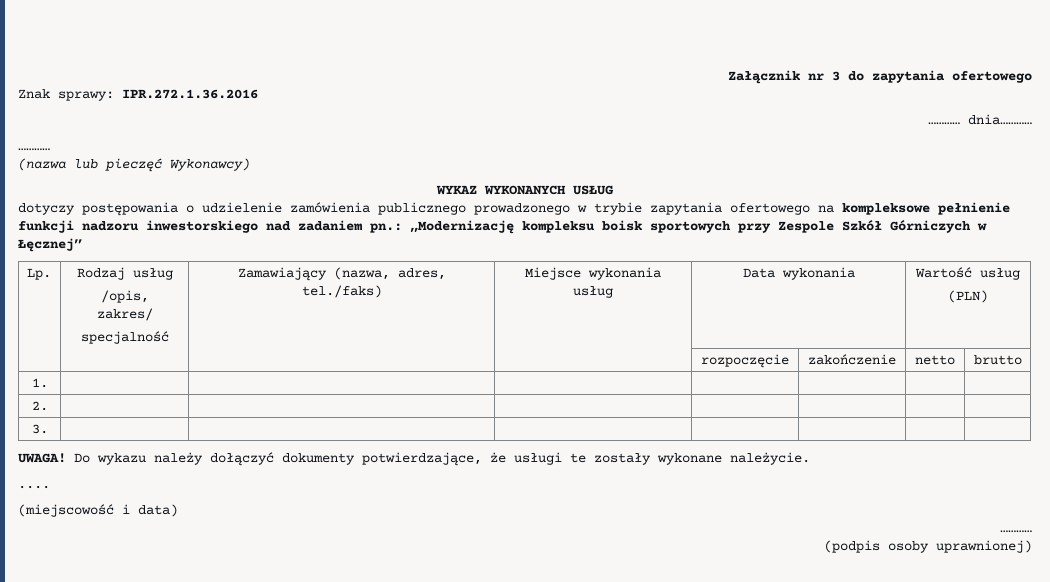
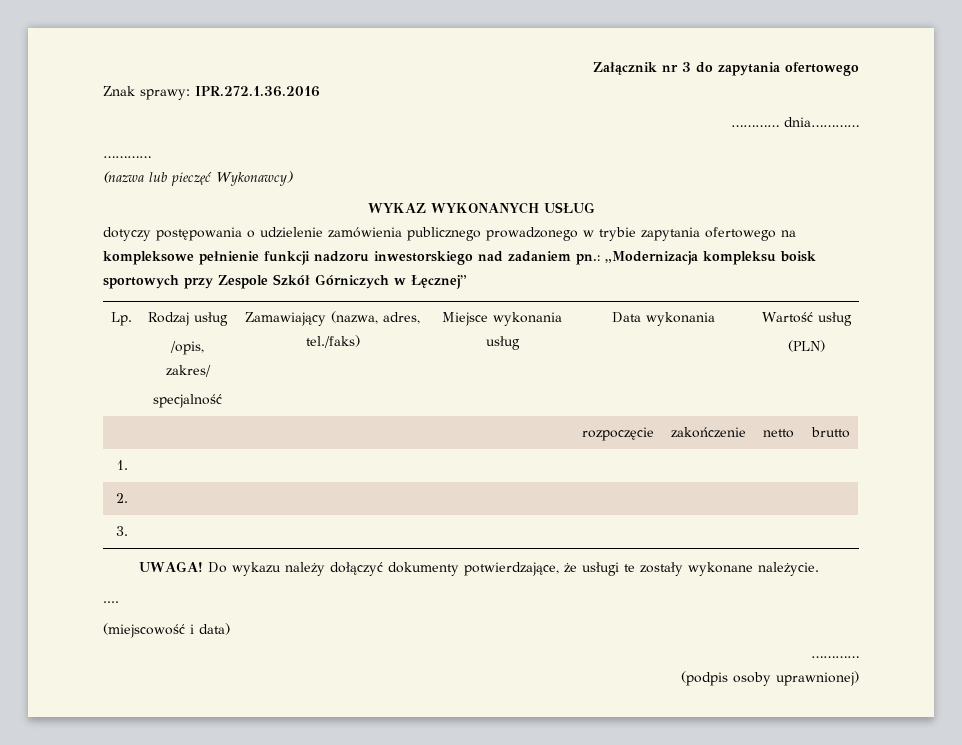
- dotyczy postępowania o udzielenie zamówienia publicznego prowadzonego w trybie zapytania ofertowego na kompleksowe pełnienie funkcji nadzoru inwestorskiego nad zadaniem pn.: „Modernizację kompleksu boisk sportowych przy Zespole Szkół Górniczych w Łęcznej”
+ dotyczy postępowania o udzielenie zamówienia publicznego prowadzonego w trybie zapytania ofertowego na kompleksowe pełnienie funkcji nadzoru inwestorskiego nad zadaniem pn.: „Modernizacja kompleksu boisk sportowych przy Zespole Szkół Górniczych w Łęcznej”

